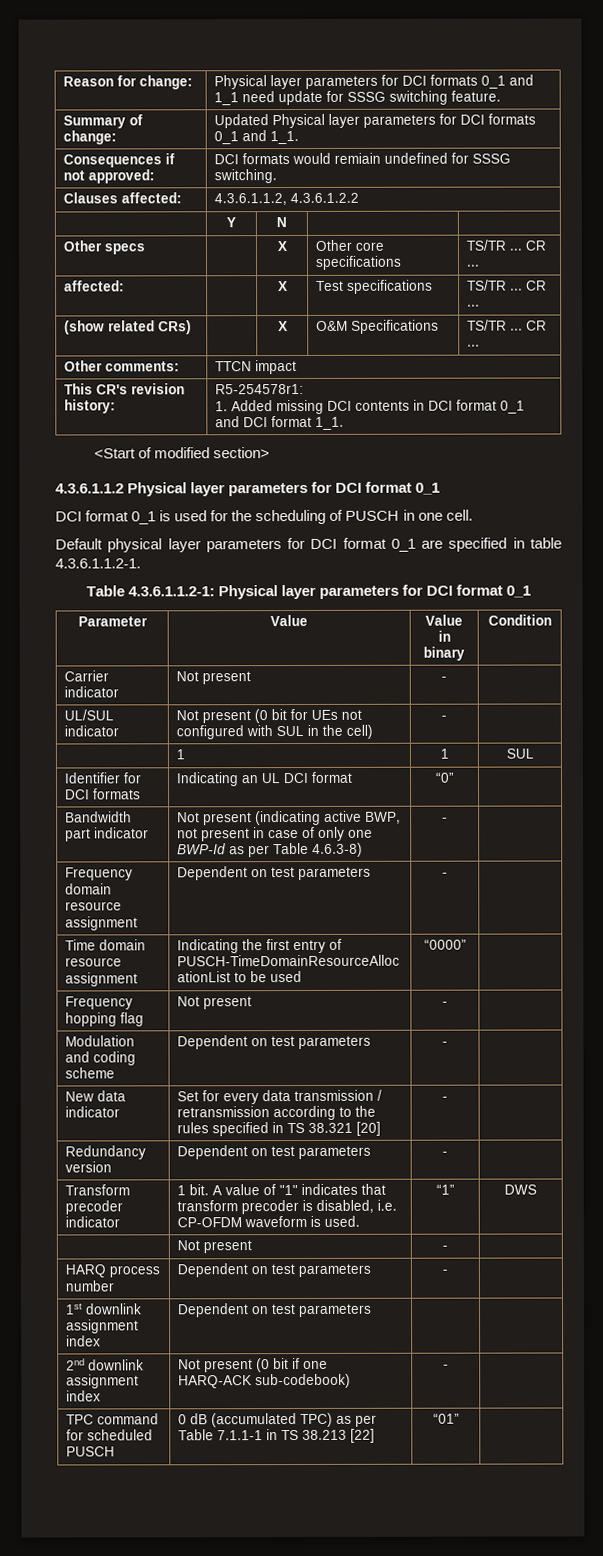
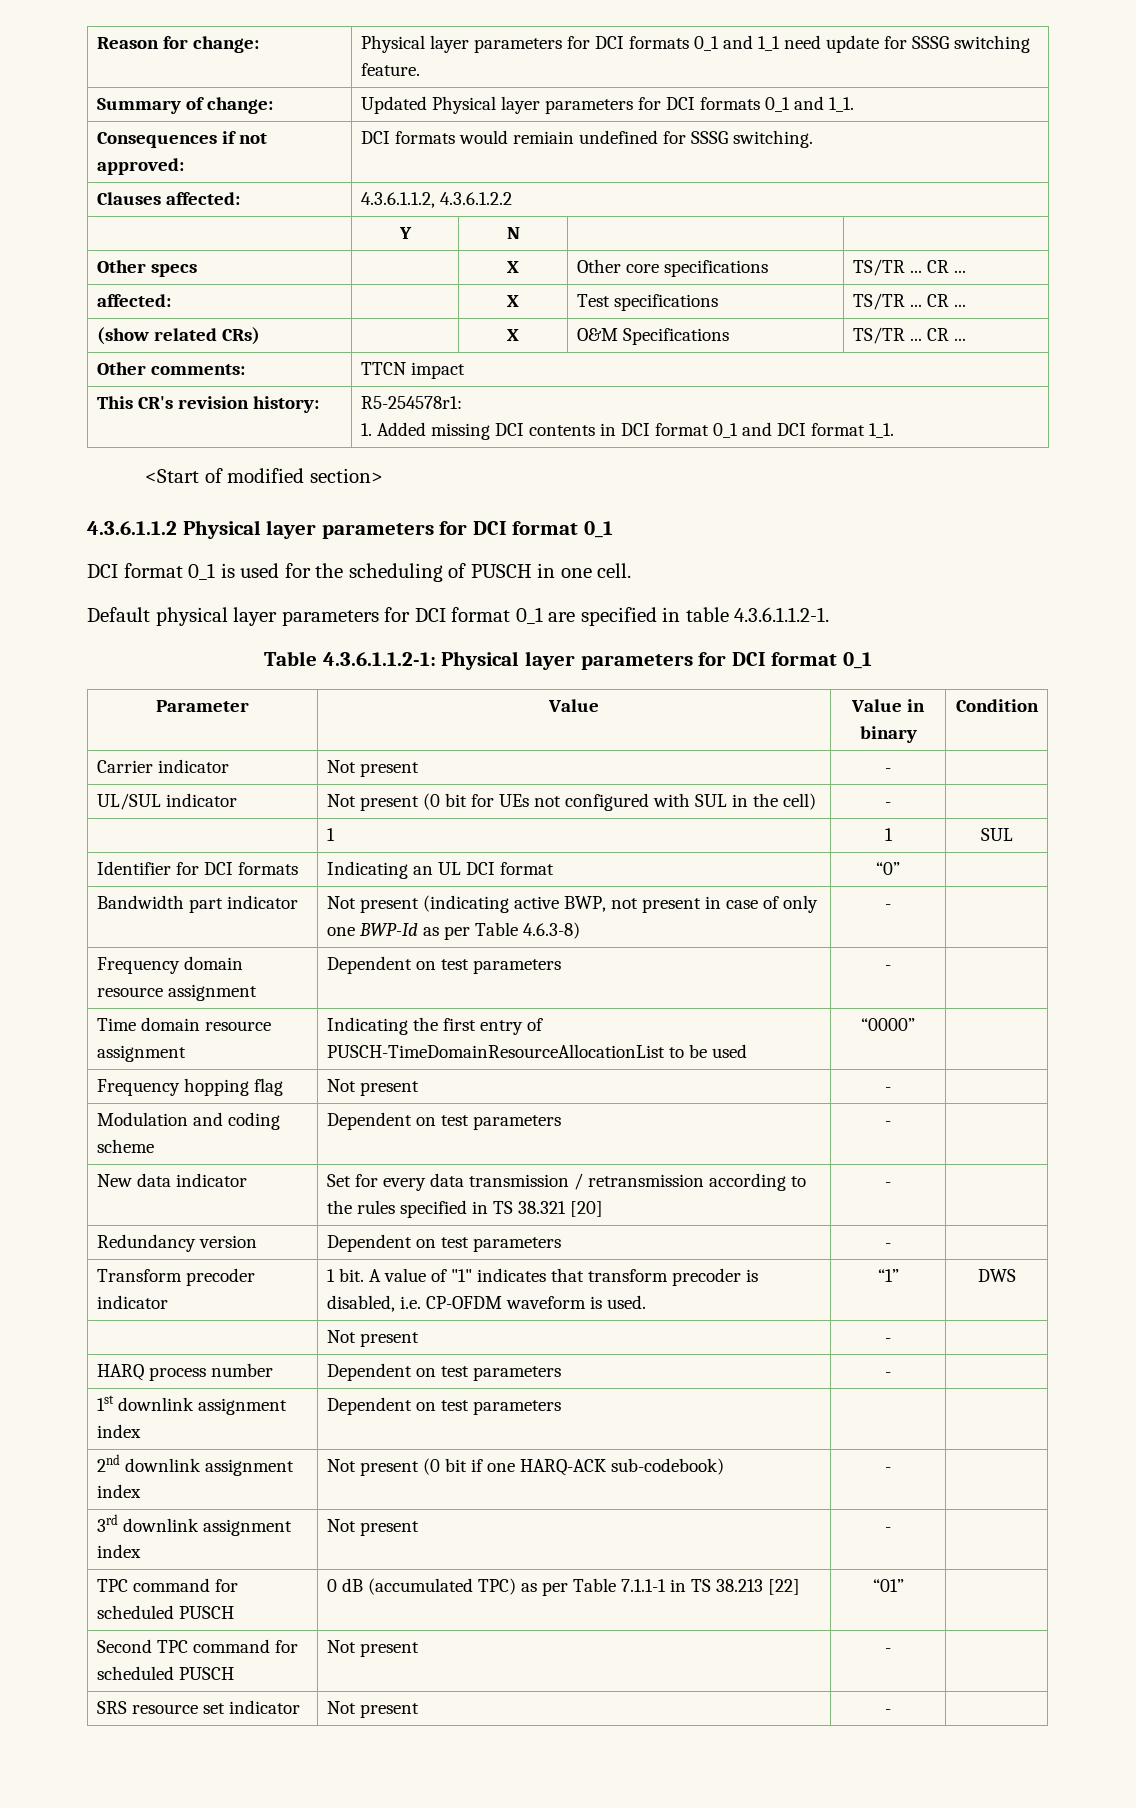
+ 3rd downlink assignment index | Not present | - |
+ Second TPC command for scheduled PUSCH | Not present | - |
+ SRS resource set indicator | Not present | - |

